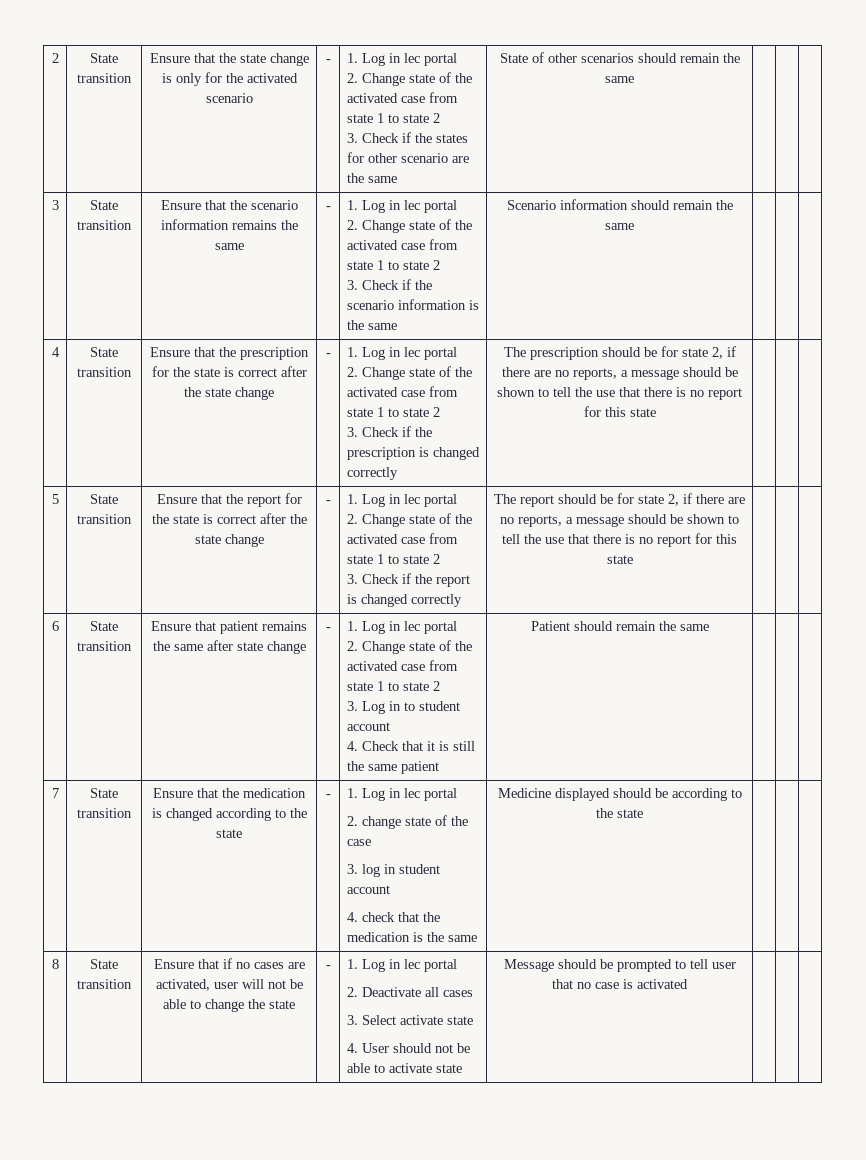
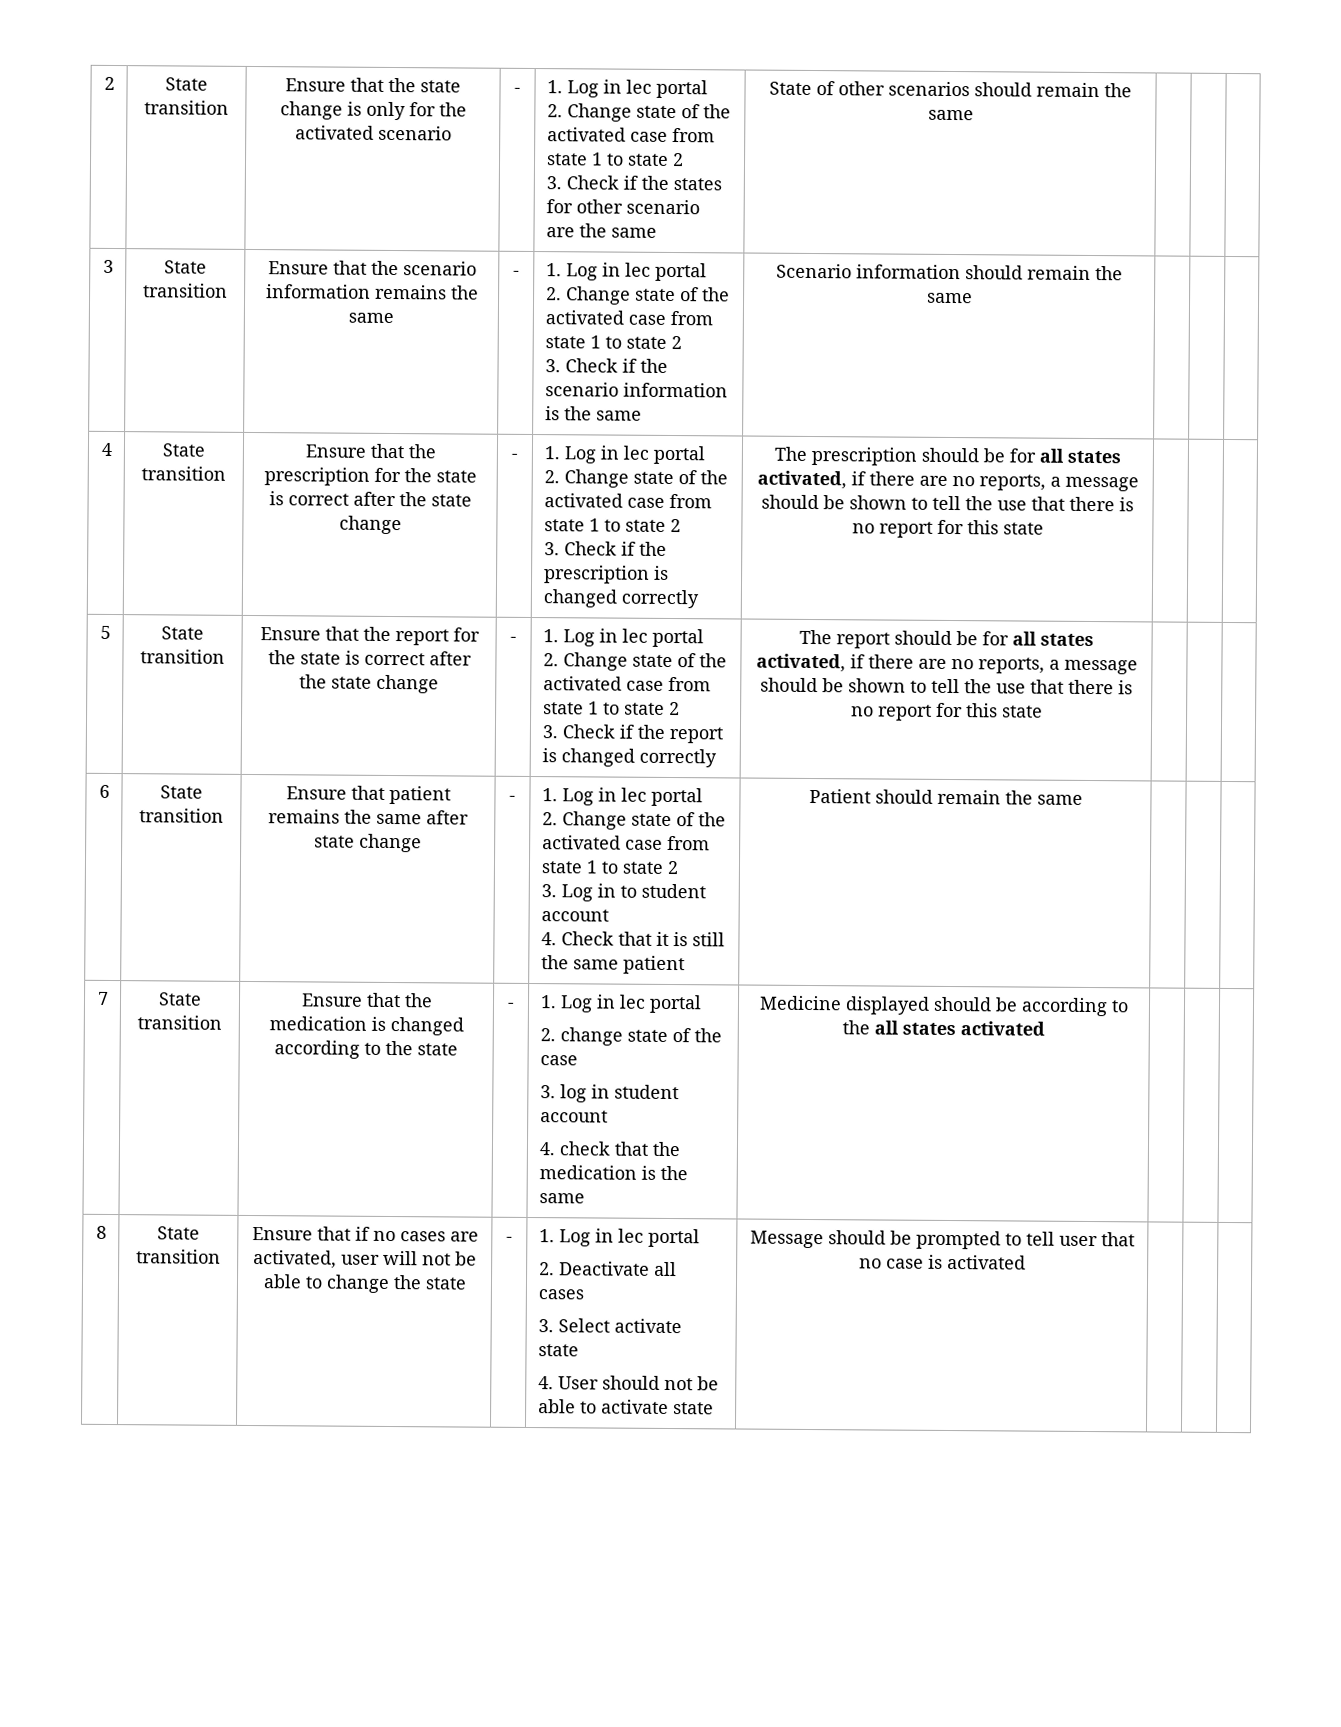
- The prescription should be for state 2, if there are no reports, a message should be shown to tell the use that there is no report for this state
+ The prescription should be for all states activated, if there are no reports, a message should be shown to tell the use that there is no report for this state
- The report should be for state 2, if there are no reports, a message should be shown to tell the use that there is no report for this state
+ The report should be for all states activated, if there are no reports, a message should be shown to tell the use that there is no report for this state
- Medicine displayed should be according to the state
+ Medicine displayed should be according to the all states activated

